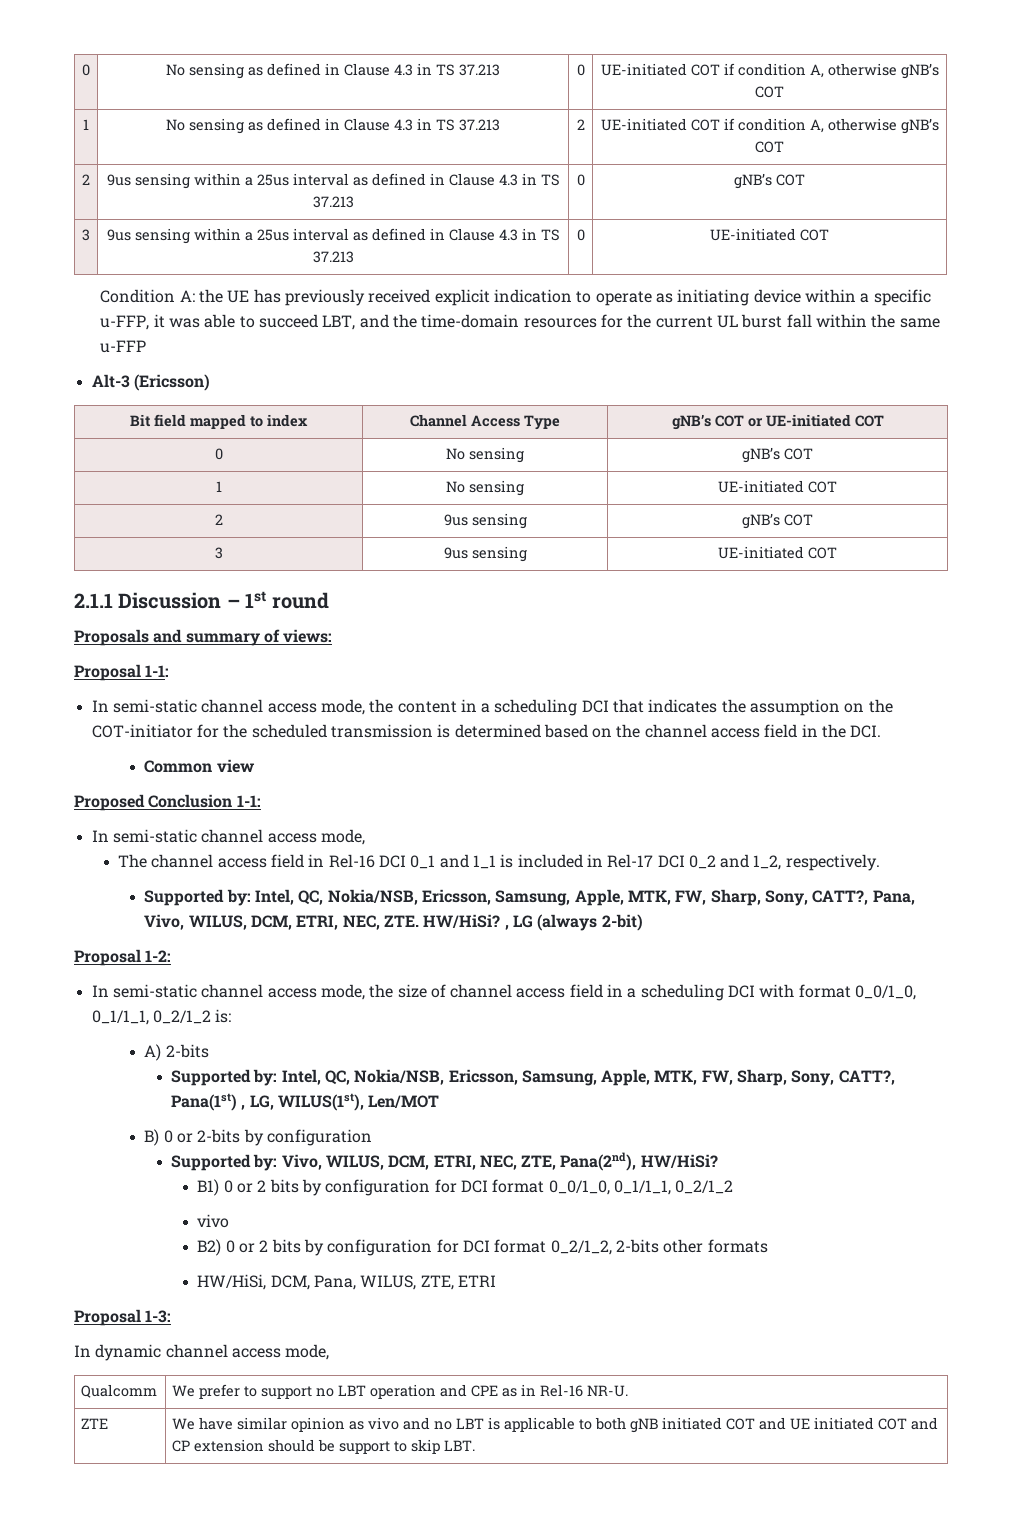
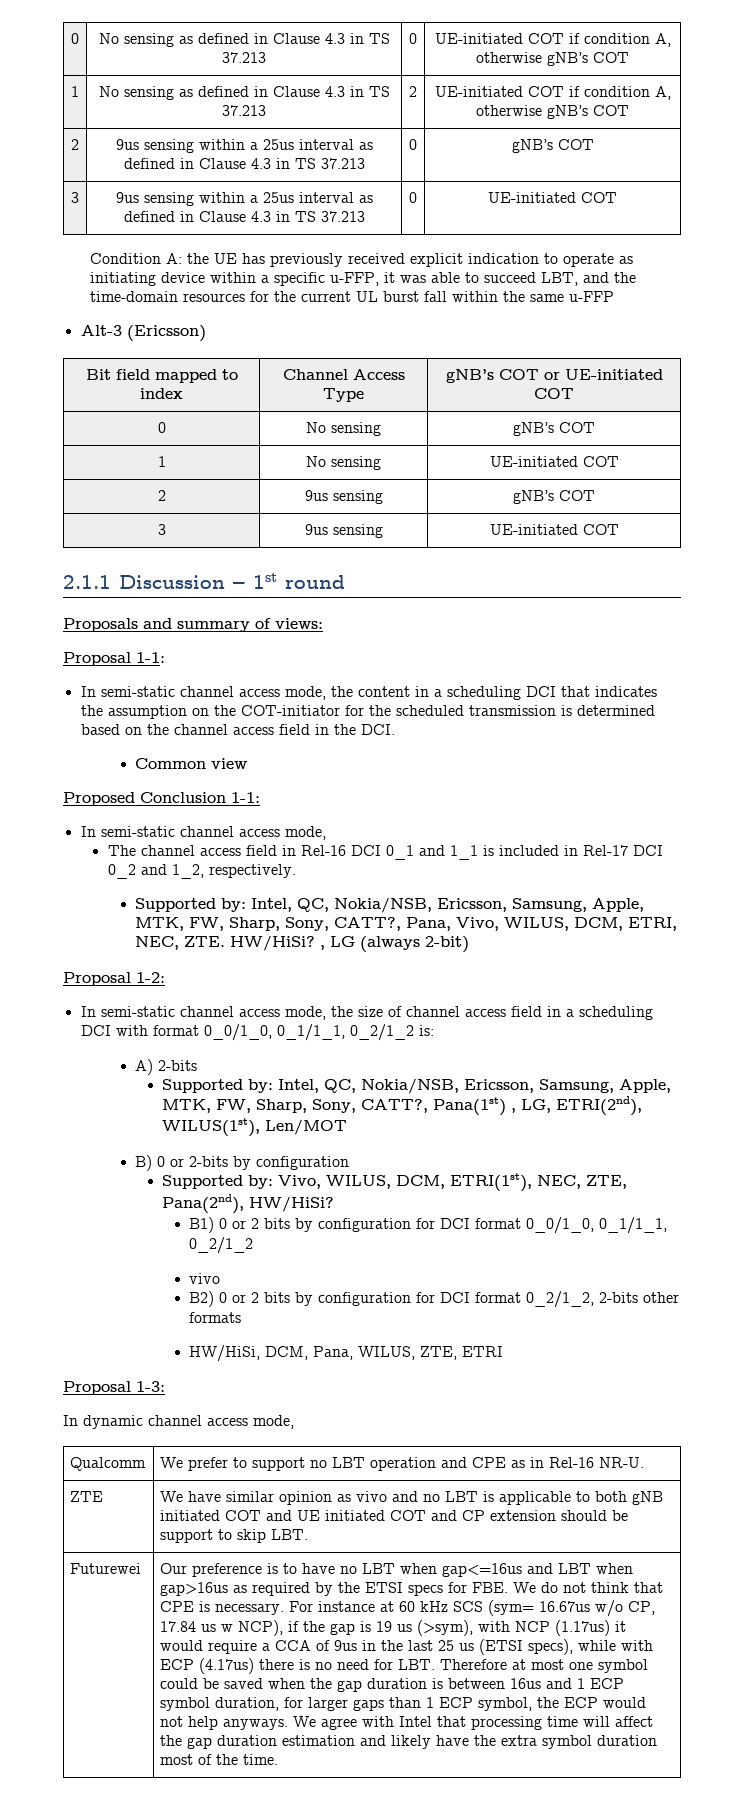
- Supported by: Intel, QC, Nokia/NSB, Ericsson, Samsung, Apple, MTK, FW, Sharp, Sony, CATT?, Pana(1st) , LG, WILUS(1st), Len/MOT
+ Supported by: Intel, QC, Nokia/NSB, Ericsson, Samsung, Apple, MTK, FW, Sharp, Sony, CATT?, Pana(1st) , LG, ETRI(2nd), WILUS(1st), Len/MOT
- Supported by: Vivo, WILUS, DCM, ETRI, NEC, ZTE, Pana(2nd), HW/HiSi?
+ Supported by: Vivo, WILUS, DCM, ETRI(1st), NEC, ZTE, Pana(2nd), HW/HiSi?
+ Futurewei | Our preference is to have no LBT when gap<=16us and LBT when gap>16us as required by the ETSI specs for FBE. We do not think that CPE is necessary. For instance at 60 kHz SCS (sym= 16.67us w/o CP, 17.84 us w NCP), if the gap is 19 us (>sym), with NCP (1.17us) it would require a CCA of 9us in the last 25 us (ETSI specs), while with ECP (4.17us) there is no need for LBT. Therefore at most one symbol could be saved when the gap duration is between 16us and 1 ECP symbol duration, for larger gaps than 1 ECP symbol, the ECP would not help anyways. We agree with Intel that processing time will affect the gap duration estimation and likely have the extra symbol duration most of the time.

